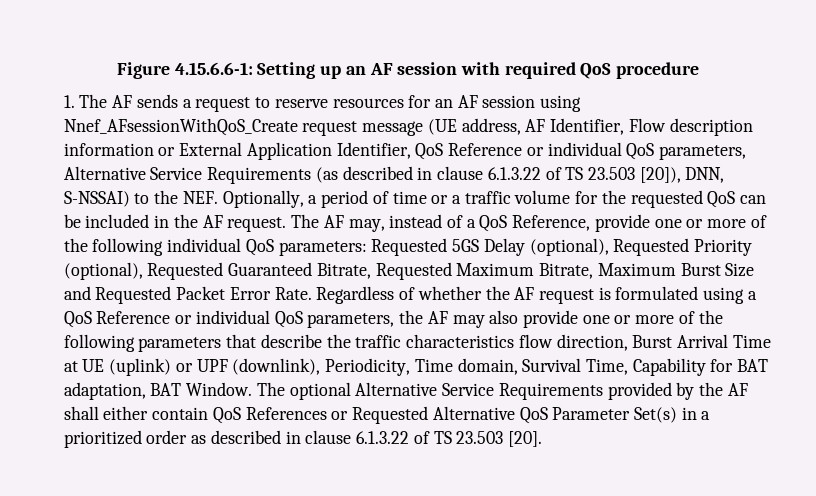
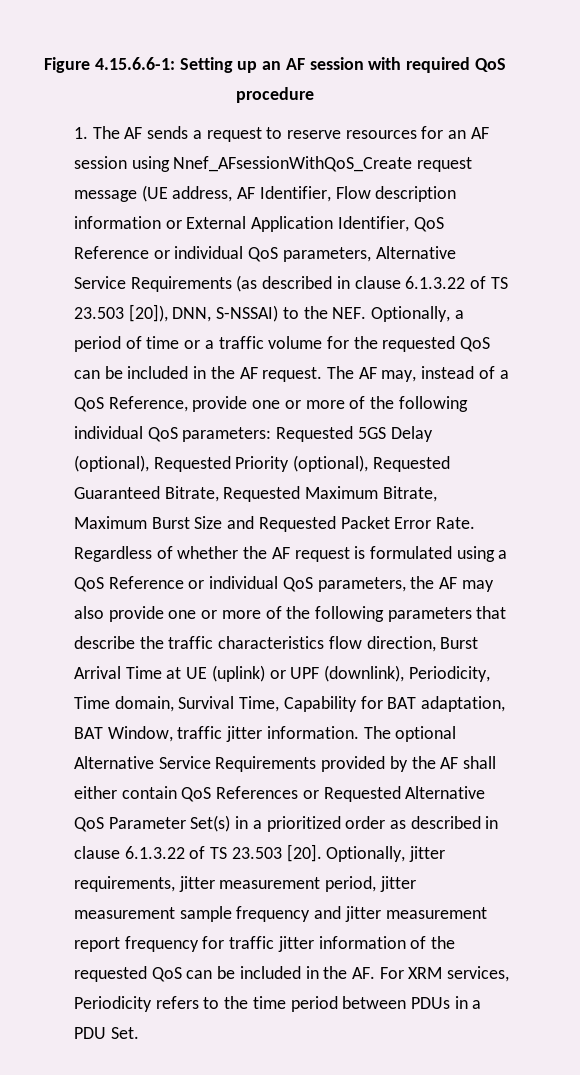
- Regardless of whether the AF request is formulated using a QoS Reference or individual QoS parameters, the AF may also provide one or more of the following parameters that describe the traffic characteristics flow direction, Burst Arrival Time at UE (uplink) or UPF (downlink), Periodicity, Time domain, Survival Time, Capability for BAT adaptation, BAT Window.
+ Regardless of whether the AF request is formulated using a QoS Reference or individual QoS parameters, the AF may also provide one or more of the following parameters that describe the traffic characteristics flow direction, Burst Arrival Time at UE (uplink) or UPF (downlink), Periodicity, Time domain, Survival Time, Capability for BAT adaptation, BAT Window, traffic jitter information.
+ Optionally, jitter requirements, jitter measurement period, jitter measurement sample frequency and jitter measurement report frequency for traffic jitter information of the requested QoS can be included in the AF. For XRM services, Periodicity refers to the time period between PDUs in a PDU Set.

